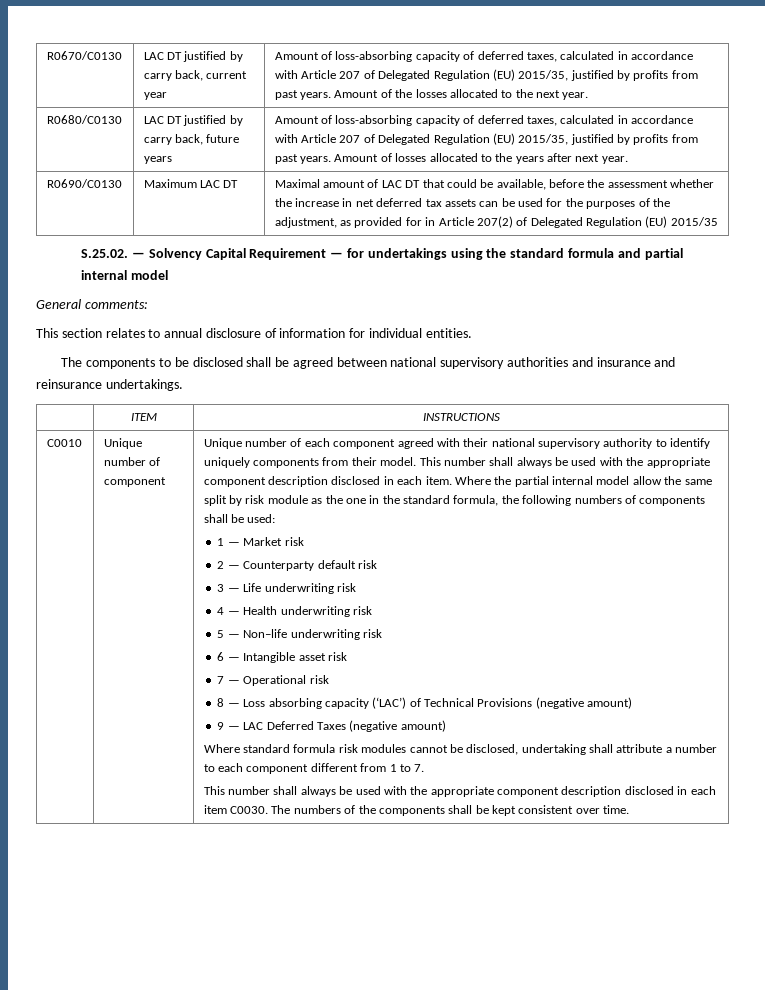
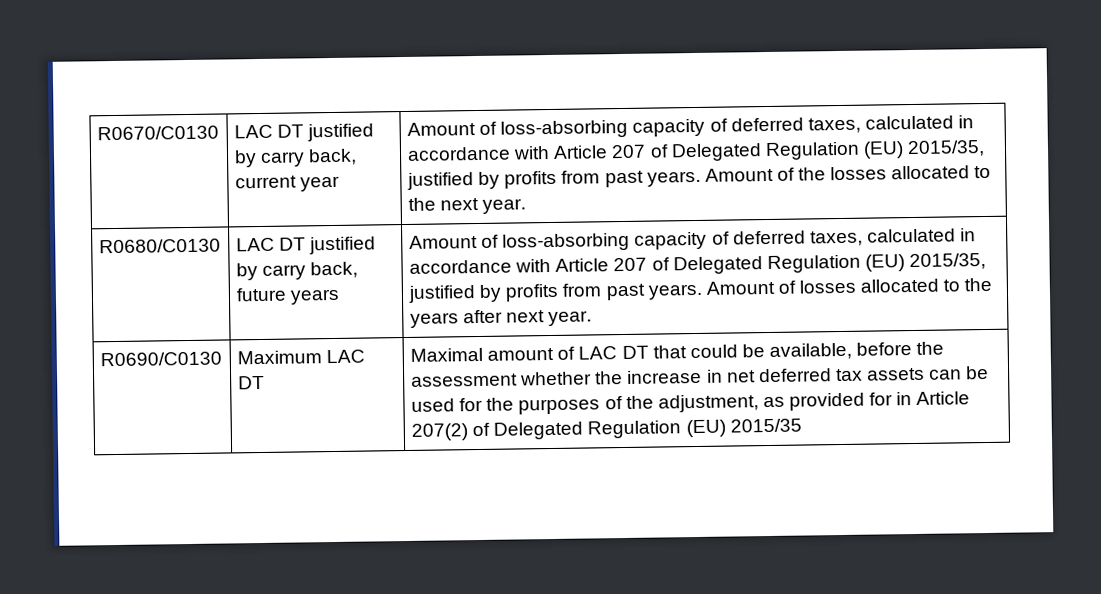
- S.25.02. — Solvency Capital Requirement — for undertakings using the standard formula and partial internal model
- General comments:
- This section relates to annual disclosure of information for individual entities.
- The components to be disclosed shall be agreed between national supervisory authorities and insurance and reinsurance undertakings.
- | ITEM | INSTRUCTIONS
- C0010 | Unique number of component | Unique number of each component agreed with their national supervisory authority to identify uniquely components from their model. This number shall always be used with the appropriate component description disclosed in each item. Where the partial internal model allow the same split by risk module as the one in the standard formula, the following numbers of components shall be used:
- 1 — Market risk
- 2 — Counterparty default risk
- 3 — Life underwriting risk
- 4 — Health underwriting risk
- 5 — Non–life underwriting risk
- 6 — Intangible asset risk
- 7 — Operational risk
- 8 — Loss absorbing capacity (‘LAC’) of Technical Provisions (negative amount)
- 9 — LAC Deferred Taxes (negative amount)
- Where standard formula risk modules cannot be disclosed, undertaking shall attribute a number to each component different from 1 to 7.
- This number shall always be used with the appropriate component description disclosed in each item C0030. The numbers of the components shall be kept consistent over time.

